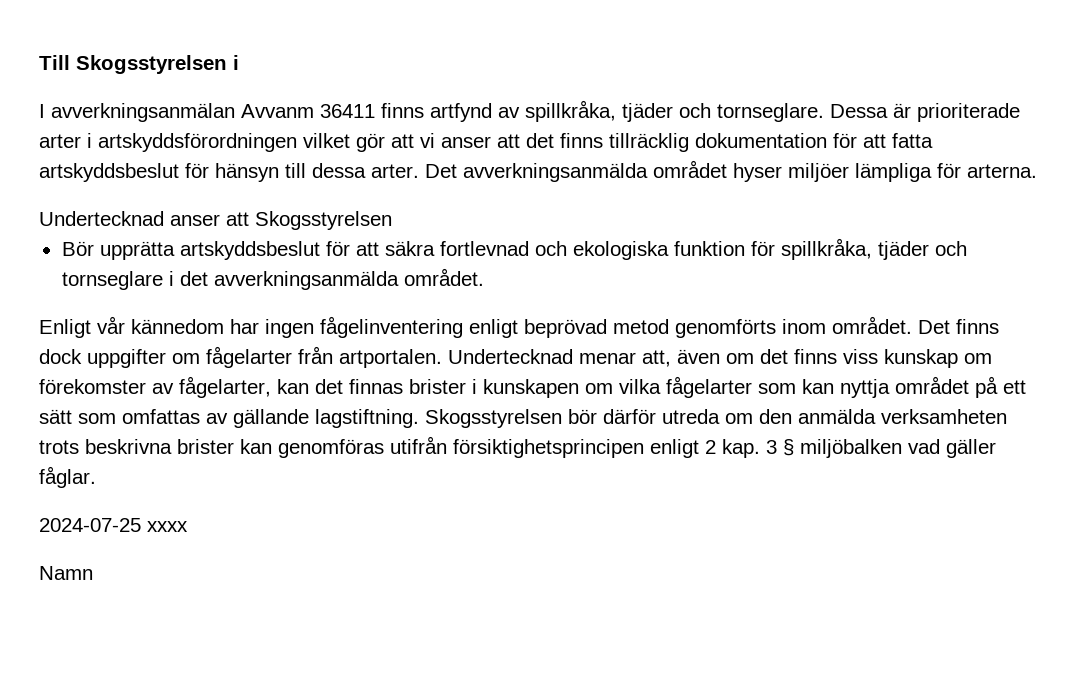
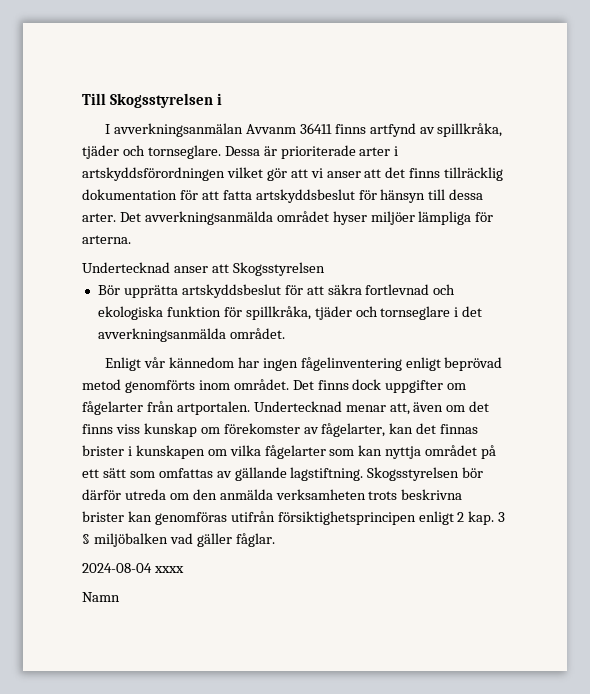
- 2024-07-25 xxxx
+ 2024-08-04 xxxx

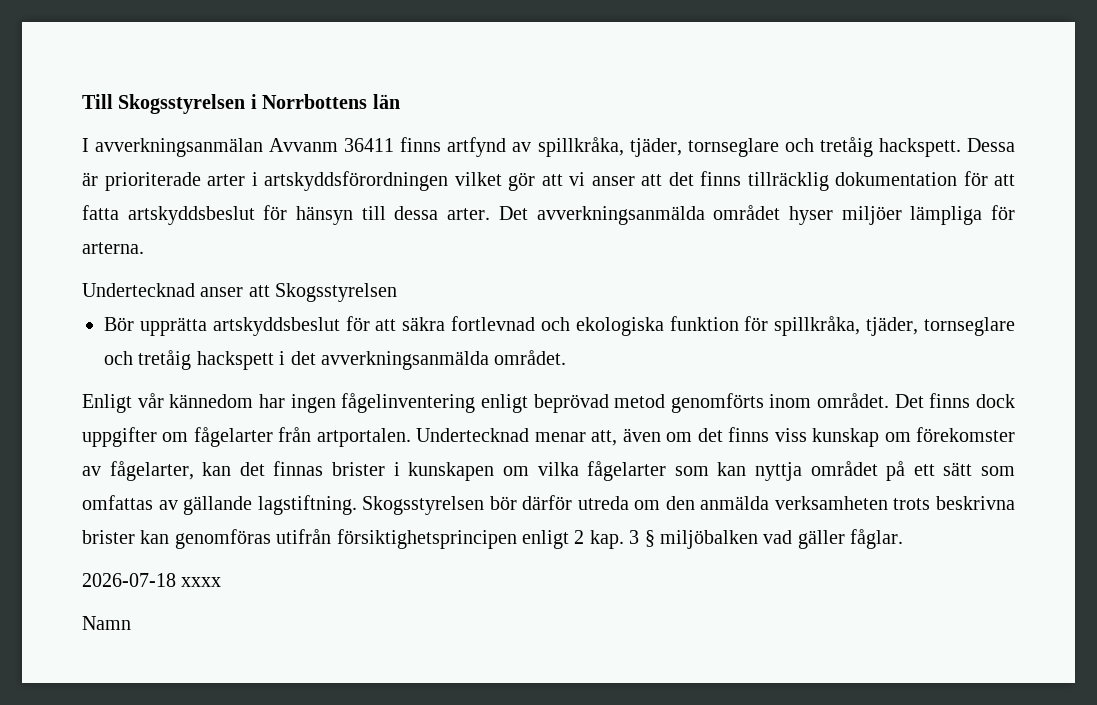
- Till Skogsstyrelsen i
+ Till Skogsstyrelsen i Norrbottens län
- I avverkningsanmälan Avvanm 36411 finns artfynd av spillkråka, tjäder och tornseglare.
+ I avverkningsanmälan Avvanm 36411 finns artfynd av spillkråka, tjäder, tornseglare och tretåig hackspett.
- Bör upprätta artskyddsbeslut för att säkra fortlevnad och ekologiska funktion för spillkråka, tjäder och tornseglare i det avverkningsanmälda området.
+ Bör upprätta artskyddsbeslut för att säkra fortlevnad och ekologiska funktion för spillkråka, tjäder, tornseglare och tretåig hackspett i det avverkningsanmälda området.
- 2024-08-04 xxxx
+ 2026-07-18 xxxx

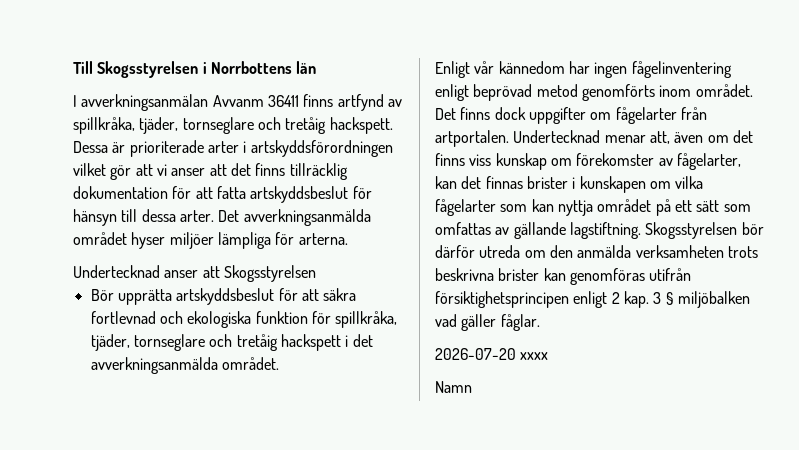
- 2026-07-18 xxxx
+ 2026-07-20 xxxx

